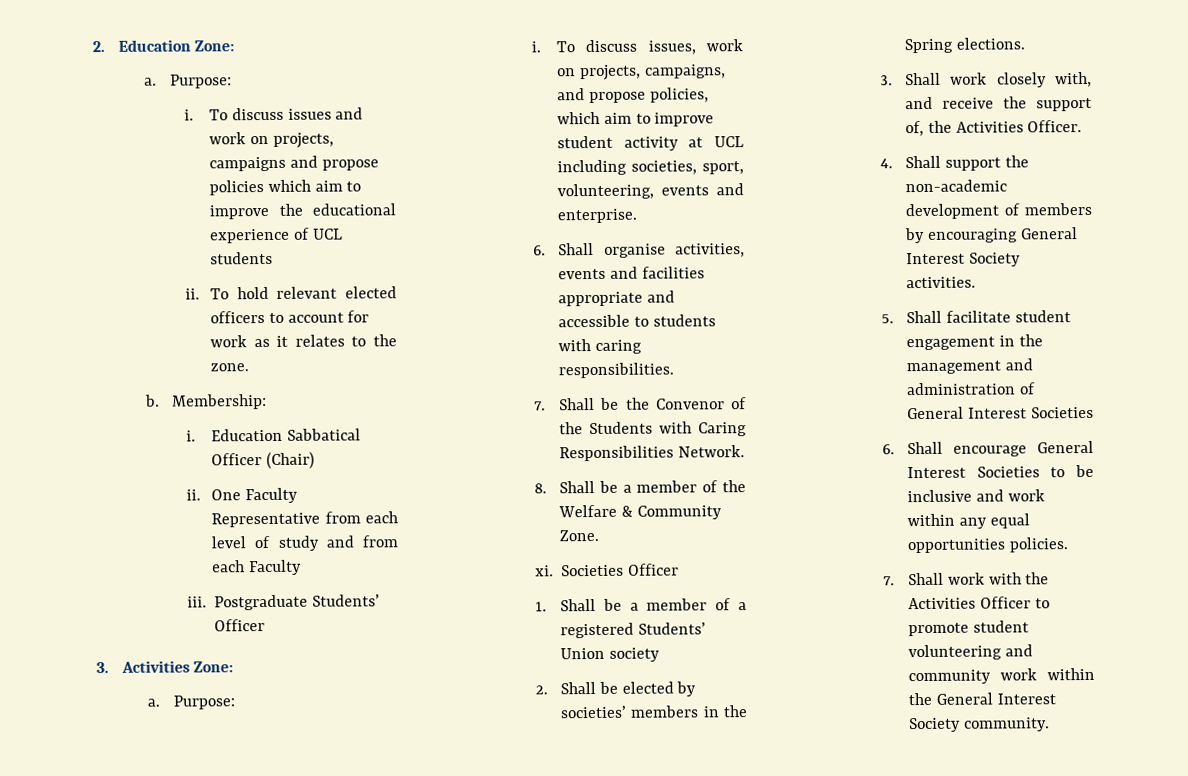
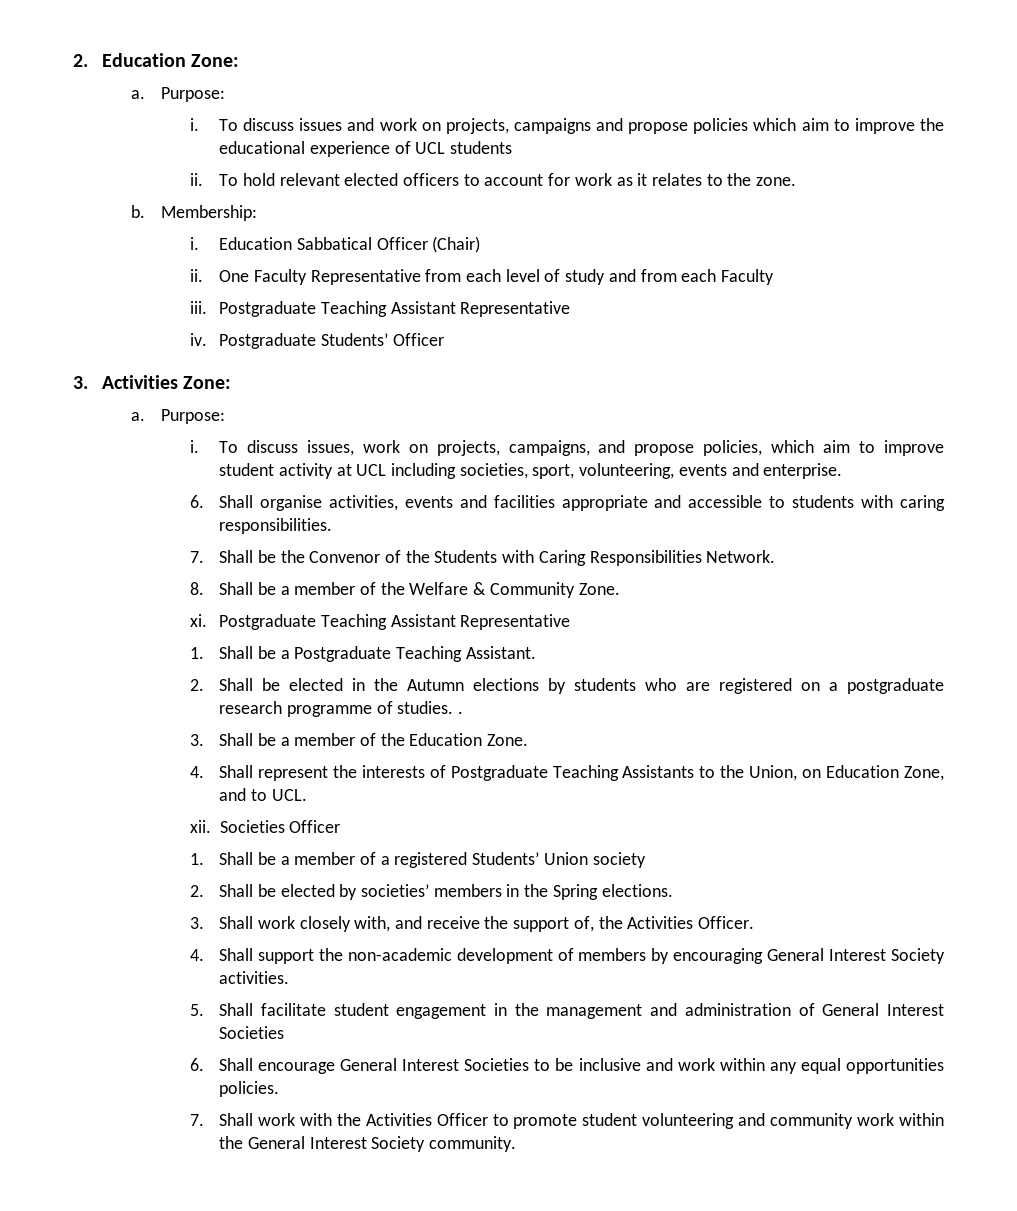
- iii. Postgraduate Students’ Officer
+ iii. Postgraduate Teaching Assistant Representative
+ iv. Postgraduate Students’ Officer
- xi.
+ xi. Postgraduate Teaching Assistant Representative
+ 1. Shall be a Postgraduate Teaching Assistant.
+ 2. Shall be elected in the Autumn elections by students who are registered on a postgraduate research programme of studies. .
+ 3. Shall be a member of the Education Zone.
+ 4. Shall represent the interests of Postgraduate Teaching Assistants to the Union, on Education Zone, and to UCL.
+ xii.

